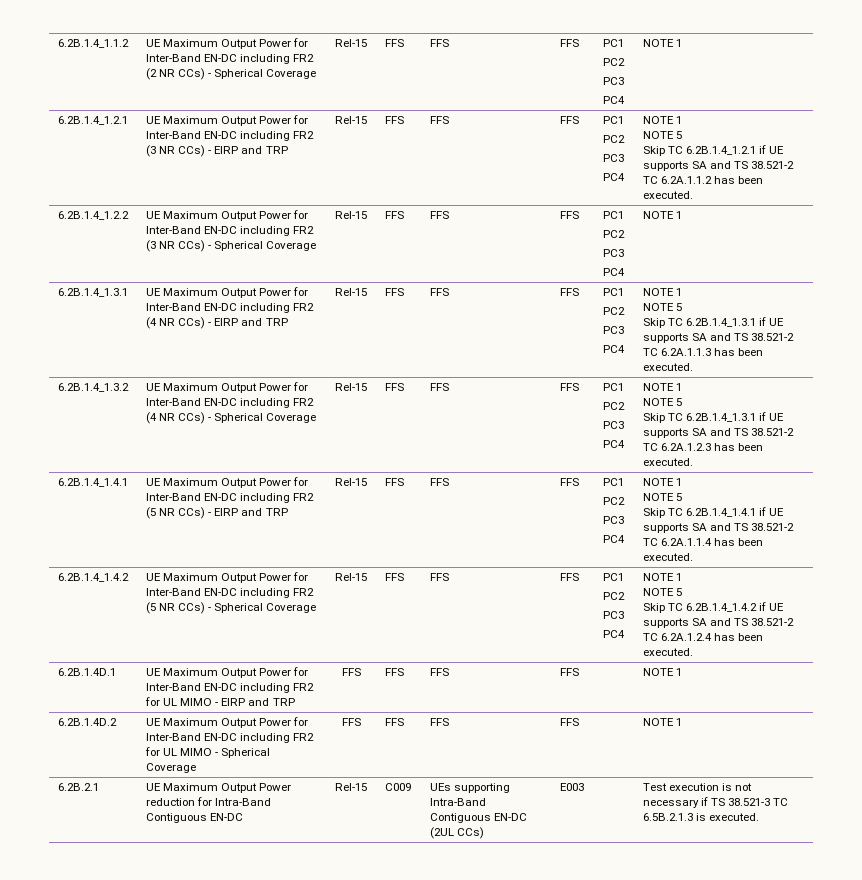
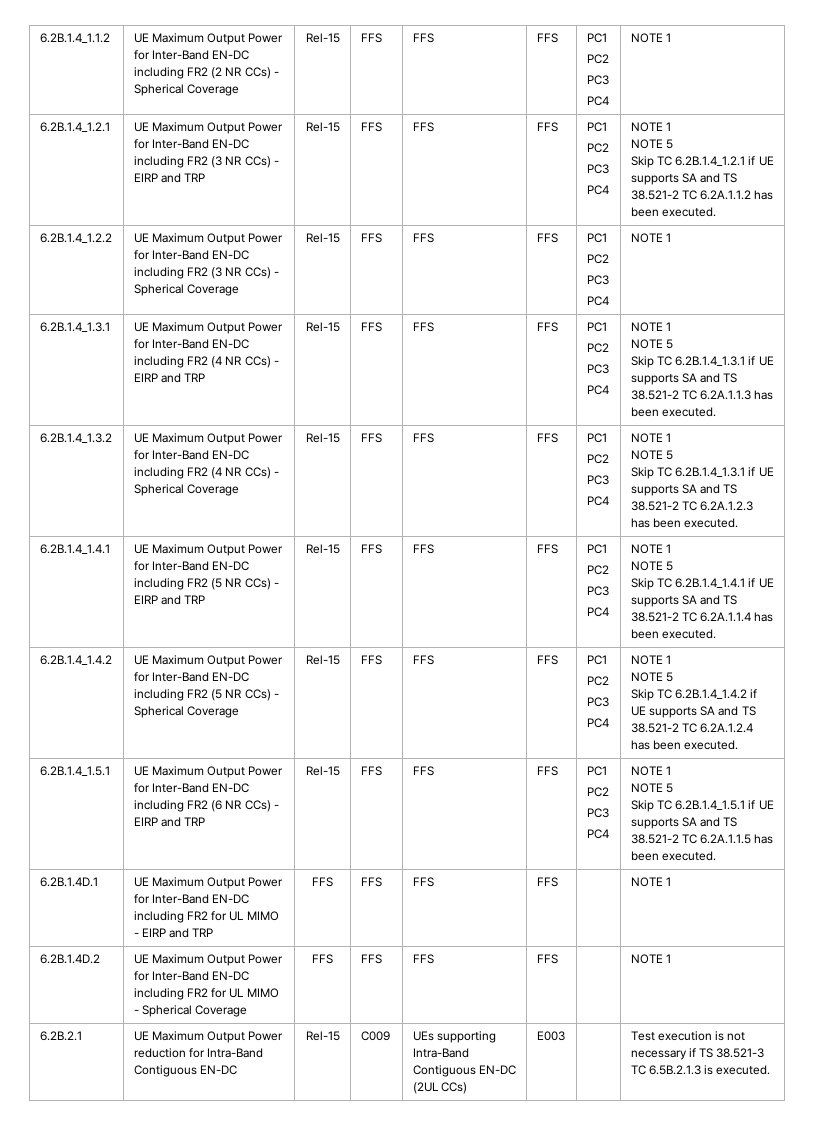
+ 6.2B.1.4_1.5.1 | UE Maximum Output Power for Inter-Band EN-DC including FR2 (6 NR CCs) - EIRP and TRP | Rel-15 | FFS | FFS | FFS | PC1
+ PC2
+ PC3
+ PC4 | NOTE 1
+ NOTE 5
+ Skip TC 6.2B.1.4_1.5.1 if UE supports SA and TS 38.521-2 TC 6.2A.1.1.5 has been executed.

